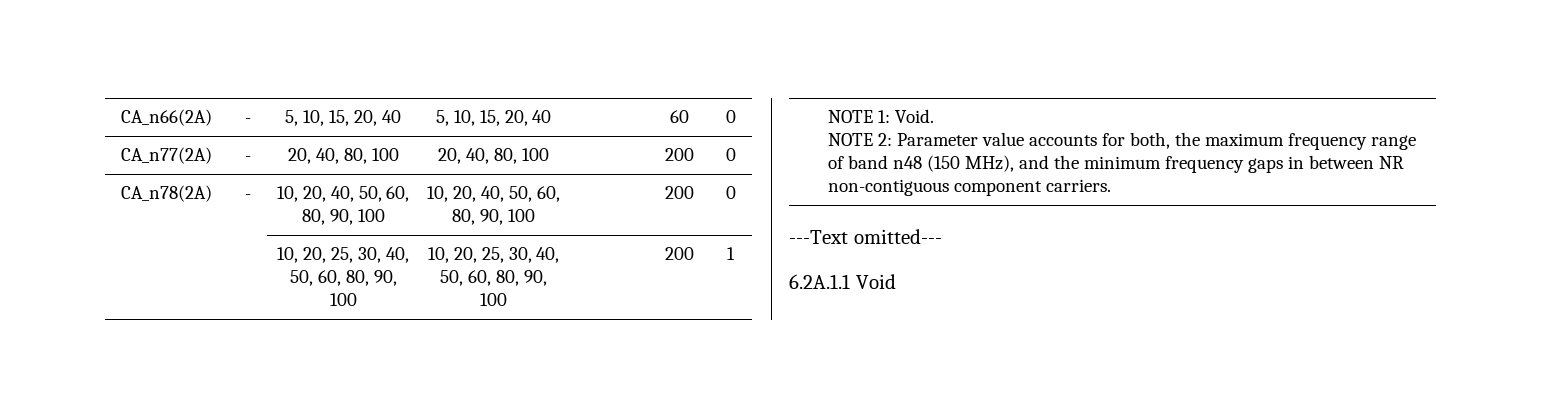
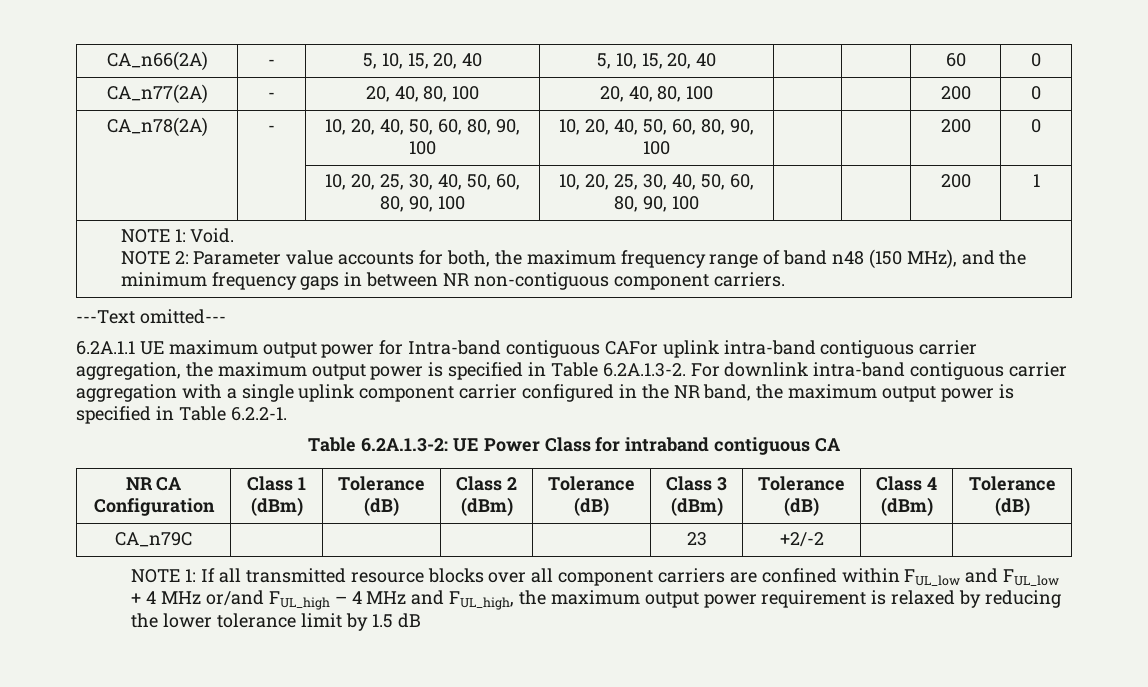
- 6.2A.1.1 Void
+ 6.2A.1.1 UE maximum output power for Intra-band contiguous CAFor uplink intra-band contiguous carrier aggregation, the maximum output power is specified in Table 6.2A.1.3-2. For downlink intra-band contiguous carrier aggregation with a single uplink component carrier configured in the NR band, the maximum output power is specified in Table 6.2.2-1.
+ Table 6.2A.1.3-2: UE Power Class for intraband contiguous CA
+ NR CA Configuration | Class 1 (dBm) | Tolerance (dB) | Class 2 (dBm) | Tolerance (dB) | Class 3 (dBm) | Tolerance (dB) | Class 4 (dBm) | Tolerance (dB)
+ CA_n79C | | | | | 23 | +2/-2 | |
+ NOTE 1: If all transmitted resource blocks over all component carriers are confined within FUL_low and FUL_low + 4 MHz or/and FUL_high – 4 MHz and FUL_high, the maximum output power requirement is relaxed by reducing the lower tolerance limit by 1.5 dB

